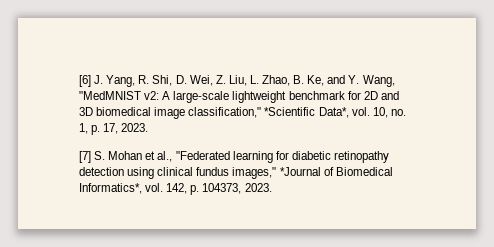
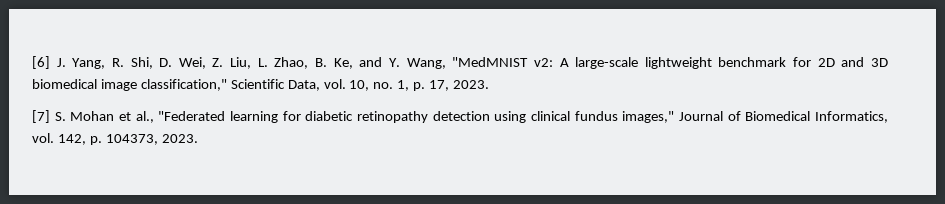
- [6] J. Yang, R. Shi, D. Wei, Z. Liu, L. Zhao, B. Ke, and Y. Wang, "MedMNIST v2: A large-scale lightweight benchmark for 2D and 3D biomedical image classification," *Scientific Data*, vol. 10, no. 1, p. 17, 2023.
+ [6] J. Yang, R. Shi, D. Wei, Z. Liu, L. Zhao, B. Ke, and Y. Wang, "MedMNIST v2: A large-scale lightweight benchmark for 2D and 3D biomedical image classification," Scientific Data, vol. 10, no. 1, p. 17, 2023.
- [7] S. Mohan et al., "Federated learning for diabetic retinopathy detection using clinical fundus images," *Journal of Biomedical Informatics*, vol. 142, p. 104373, 2023.
+ [7] S. Mohan et al., "Federated learning for diabetic retinopathy detection using clinical fundus images," Journal of Biomedical Informatics, vol. 142, p. 104373, 2023.

